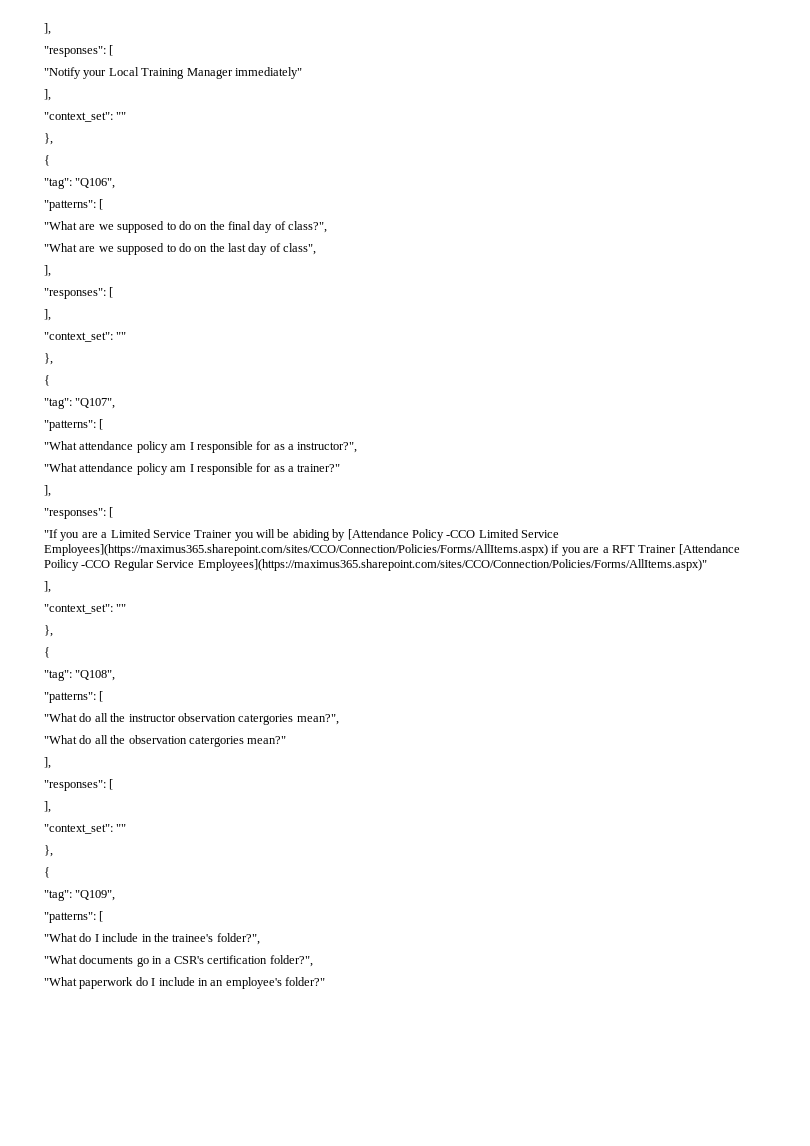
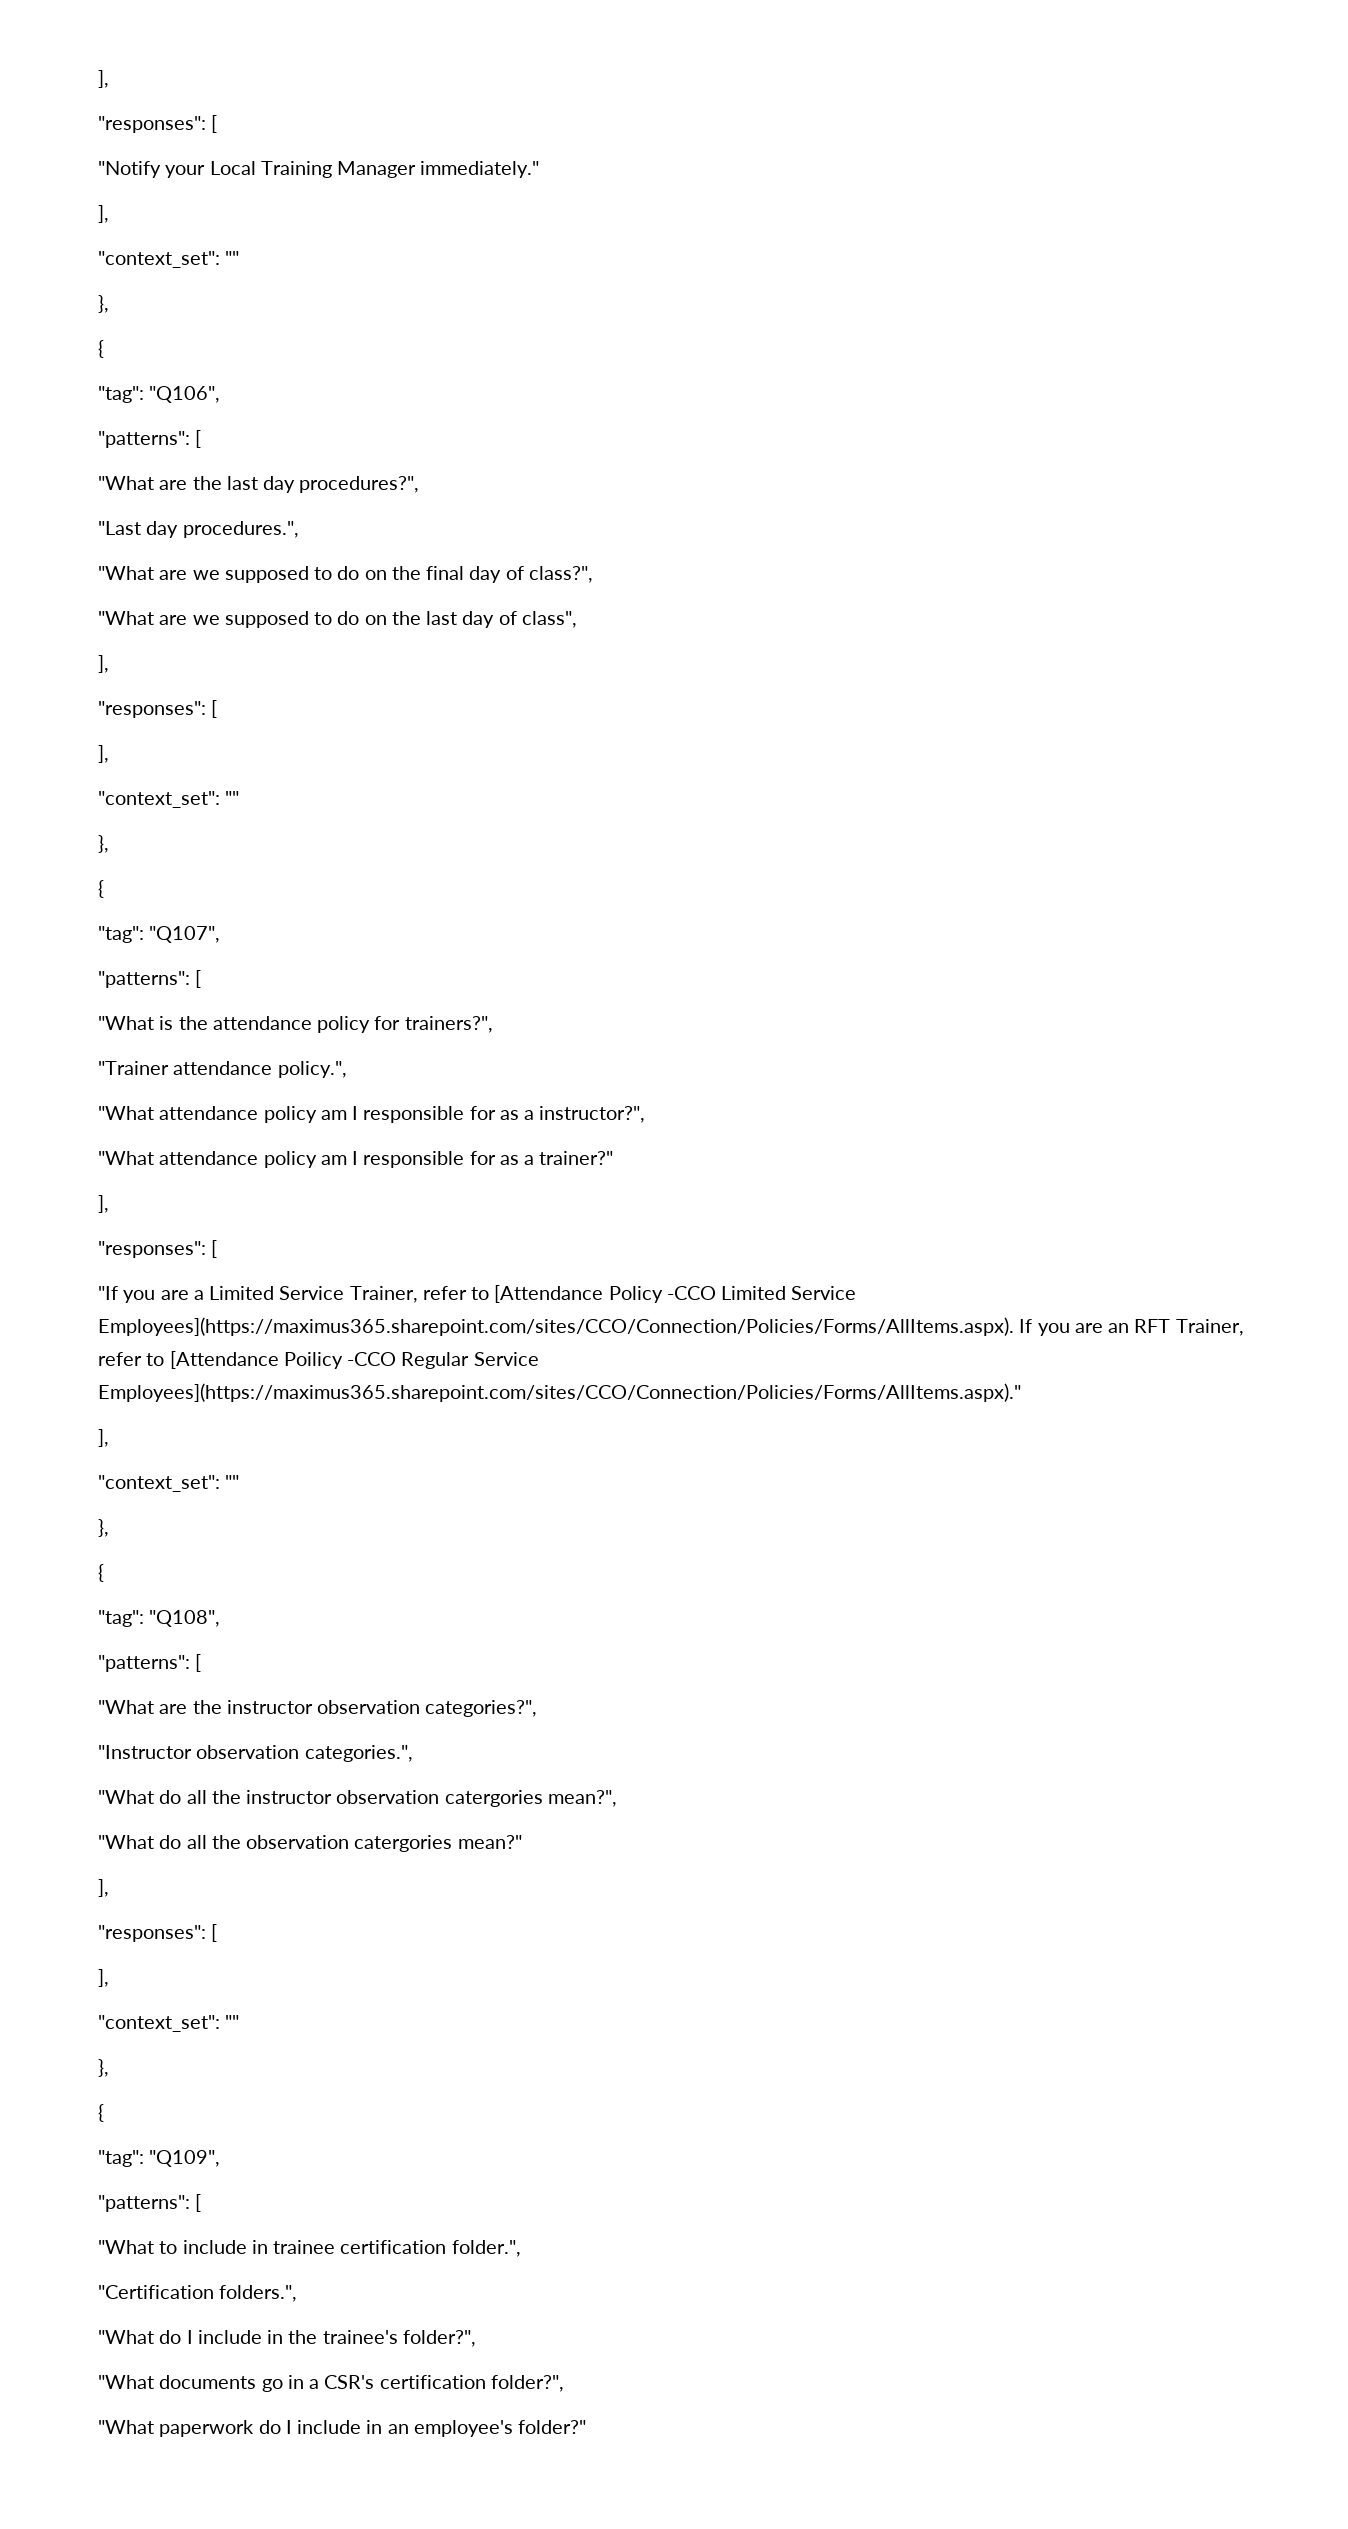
- "Notify your Local Training Manager immediately"
+ "Notify your Local Training Manager immediately."
+ "What are the last day procedures?",
+ "Last day procedures.",
+ "What is the attendance policy for trainers?",
+ "Trainer attendance policy.",
- "If you are a Limited Service Trainer you will be abiding by [Attendance Policy -CCO Limited Service Employees](https://maximus365.sharepoint.com/sites/CCO/Connection/Policies/Forms/AllItems.aspx) if you are a RFT Trainer [Attendance Poilicy -CCO Regular Service Employees](https://maximus365.sharepoint.com/sites/CCO/Connection/Policies/Forms/AllItems.aspx)"
+ "If you are a Limited Service Trainer, refer to [Attendance Policy -CCO Limited Service Employees](https://maximus365.sharepoint.com/sites/CCO/Connection/Policies/Forms/AllItems.aspx). If you are an RFT Trainer, refer to [Attendance Poilicy -CCO Regular Service Employees](https://maximus365.sharepoint.com/sites/CCO/Connection/Policies/Forms/AllItems.aspx)."
+ "What are the instructor observation categories?",
+ "Instructor observation categories.",
+ "What to include in trainee certification folder.",
+ "Certification folders.",

